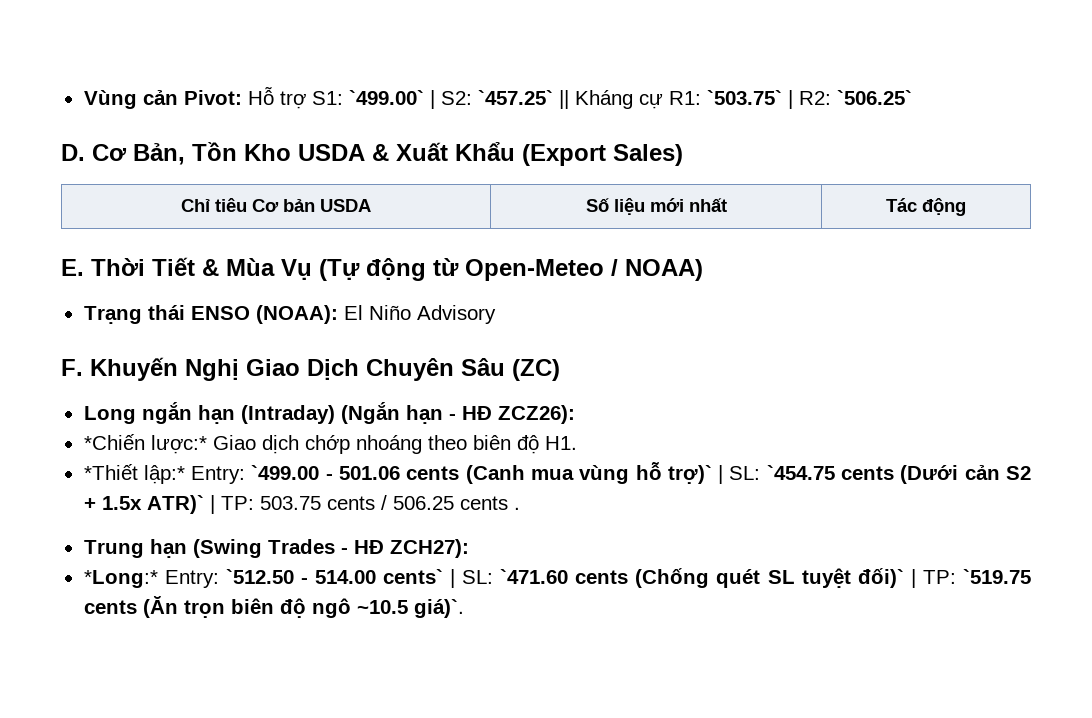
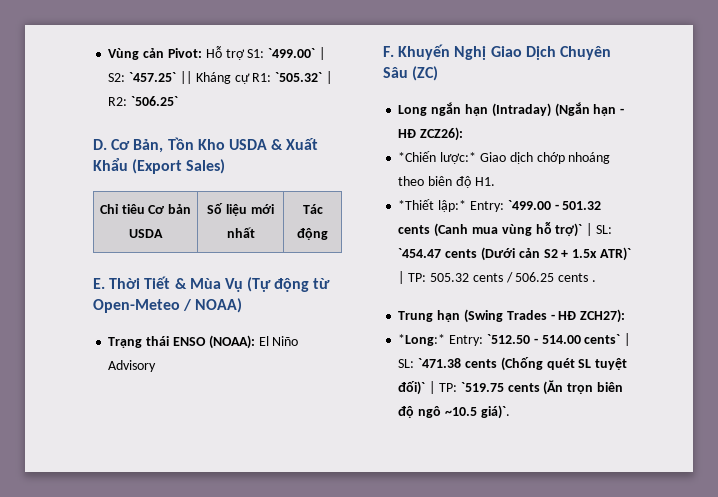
- Vùng cản Pivot: Hỗ trợ S1: `499.00` | S2: `457.25` || Kháng cự R1: `503.75` | R2: `506.25`
+ Vùng cản Pivot: Hỗ trợ S1: `499.00` | S2: `457.25` || Kháng cự R1: `505.32` | R2: `506.25`
- *Thiết lập:* Entry: `499.00 - 501.06 cents (Canh mua vùng hỗ trợ)` | SL: `454.75 cents (Dưới cản S2 + 1.5x ATR)` | TP: 503.75 cents / 506.25 cents .
+ *Thiết lập:* Entry: `499.00 - 501.32 cents (Canh mua vùng hỗ trợ)` | SL: `454.47 cents (Dưới cản S2 + 1.5x ATR)` | TP: 505.32 cents / 506.25 cents .
- *Long:* Entry: `512.50 - 514.00 cents` | SL: `471.60 cents (Chống quét SL tuyệt đối)` | TP: `519.75 cents (Ăn trọn biên độ ngô ~10.5 giá)`.
+ *Long:* Entry: `512.50 - 514.00 cents` | SL: `471.38 cents (Chống quét SL tuyệt đối)` | TP: `519.75 cents (Ăn trọn biên độ ngô ~10.5 giá)`.

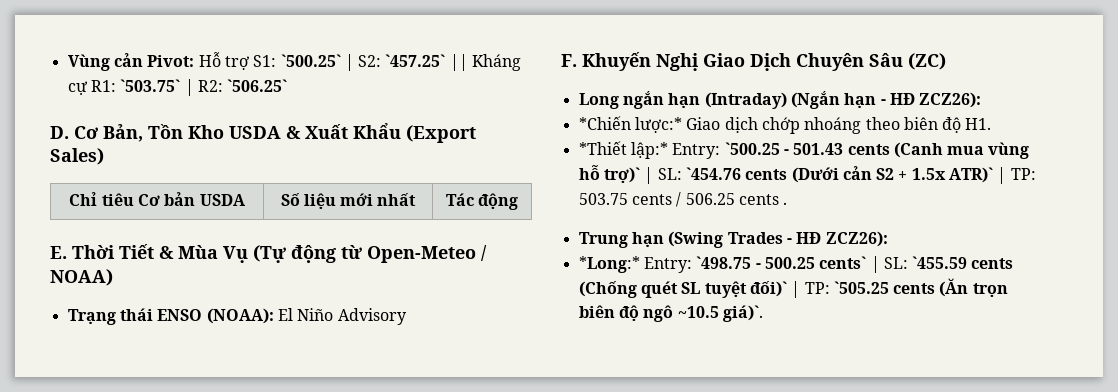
- Vùng cản Pivot: Hỗ trợ S1: `499.00` | S2: `457.25` || Kháng cự R1: `505.32` | R2: `506.25`
+ Vùng cản Pivot: Hỗ trợ S1: `500.25` | S2: `457.25` || Kháng cự R1: `503.75` | R2: `506.25`
- *Thiết lập:* Entry: `499.00 - 501.32 cents (Canh mua vùng hỗ trợ)` | SL: `454.47 cents (Dưới cản S2 + 1.5x ATR)` | TP: 505.32 cents / 506.25 cents .
+ *Thiết lập:* Entry: `500.25 - 501.43 cents (Canh mua vùng hỗ trợ)` | SL: `454.76 cents (Dưới cản S2 + 1.5x ATR)` | TP: 503.75 cents / 506.25 cents .
- Trung hạn (Swing Trades - HĐ ZCH27):
+ Trung hạn (Swing Trades - HĐ ZCZ26):
- *Long:* Entry: `512.50 - 514.00 cents` | SL: `471.38 cents (Chống quét SL tuyệt đối)` | TP: `519.75 cents (Ăn trọn biên độ ngô ~10.5 giá)`.
+ *Long:* Entry: `498.75 - 500.25 cents` | SL: `455.59 cents (Chống quét SL tuyệt đối)` | TP: `505.25 cents (Ăn trọn biên độ ngô ~10.5 giá)`.

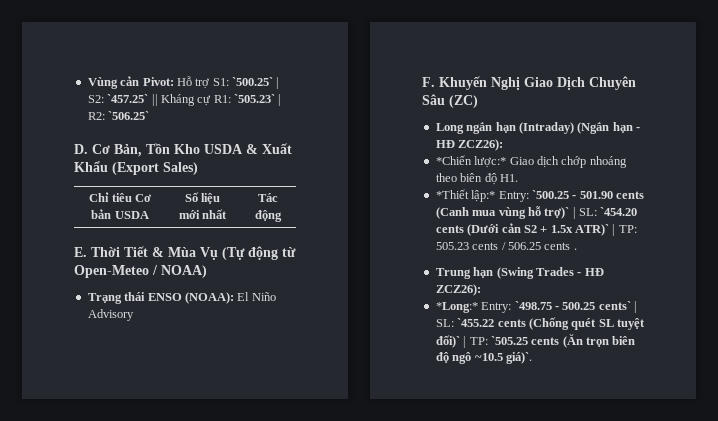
- Vùng cản Pivot: Hỗ trợ S1: `500.25` | S2: `457.25` || Kháng cự R1: `503.75` | R2: `506.25`
+ Vùng cản Pivot: Hỗ trợ S1: `500.25` | S2: `457.25` || Kháng cự R1: `505.23` | R2: `506.25`
- *Thiết lập:* Entry: `500.25 - 501.43 cents (Canh mua vùng hỗ trợ)` | SL: `454.76 cents (Dưới cản S2 + 1.5x ATR)` | TP: 503.75 cents / 506.25 cents .
+ *Thiết lập:* Entry: `500.25 - 501.90 cents (Canh mua vùng hỗ trợ)` | SL: `454.20 cents (Dưới cản S2 + 1.5x ATR)` | TP: 505.23 cents / 506.25 cents .
- *Long:* Entry: `498.75 - 500.25 cents` | SL: `455.59 cents (Chống quét SL tuyệt đối)` | TP: `505.25 cents (Ăn trọn biên độ ngô ~10.5 giá)`.
+ *Long:* Entry: `498.75 - 500.25 cents` | SL: `455.22 cents (Chống quét SL tuyệt đối)` | TP: `505.25 cents (Ăn trọn biên độ ngô ~10.5 giá)`.

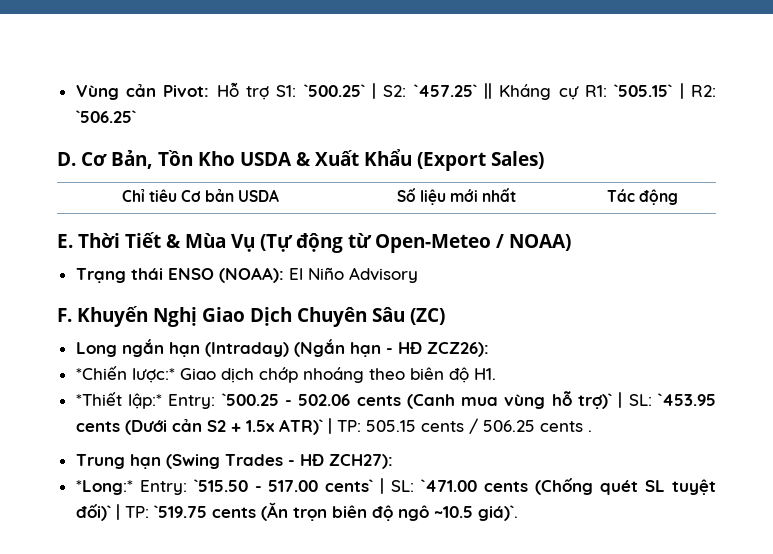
- Vùng cản Pivot: Hỗ trợ S1: `500.25` | S2: `457.25` || Kháng cự R1: `505.23` | R2: `506.25`
+ Vùng cản Pivot: Hỗ trợ S1: `500.25` | S2: `457.25` || Kháng cự R1: `505.15` | R2: `506.25`
- *Thiết lập:* Entry: `500.25 - 501.90 cents (Canh mua vùng hỗ trợ)` | SL: `454.20 cents (Dưới cản S2 + 1.5x ATR)` | TP: 505.23 cents / 506.25 cents .
+ *Thiết lập:* Entry: `500.25 - 502.06 cents (Canh mua vùng hỗ trợ)` | SL: `453.95 cents (Dưới cản S2 + 1.5x ATR)` | TP: 505.15 cents / 506.25 cents .
- Trung hạn (Swing Trades - HĐ ZCZ26):
+ Trung hạn (Swing Trades - HĐ ZCH27):
- *Long:* Entry: `498.75 - 500.25 cents` | SL: `455.22 cents (Chống quét SL tuyệt đối)` | TP: `505.25 cents (Ăn trọn biên độ ngô ~10.5 giá)`.
+ *Long:* Entry: `515.50 - 517.00 cents` | SL: `471.00 cents (Chống quét SL tuyệt đối)` | TP: `519.75 cents (Ăn trọn biên độ ngô ~10.5 giá)`.

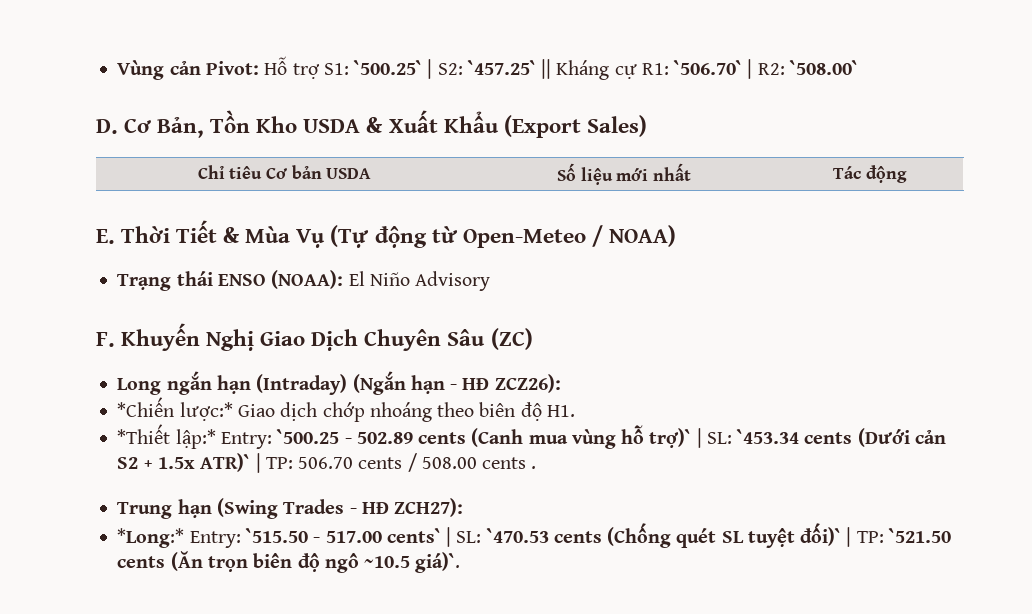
- Vùng cản Pivot: Hỗ trợ S1: `500.25` | S2: `457.25` || Kháng cự R1: `505.15` | R2: `506.25`
+ Vùng cản Pivot: Hỗ trợ S1: `500.25` | S2: `457.25` || Kháng cự R1: `506.70` | R2: `508.00`
- *Thiết lập:* Entry: `500.25 - 502.06 cents (Canh mua vùng hỗ trợ)` | SL: `453.95 cents (Dưới cản S2 + 1.5x ATR)` | TP: 505.15 cents / 506.25 cents .
+ *Thiết lập:* Entry: `500.25 - 502.89 cents (Canh mua vùng hỗ trợ)` | SL: `453.34 cents (Dưới cản S2 + 1.5x ATR)` | TP: 506.70 cents / 508.00 cents .
- *Long:* Entry: `515.50 - 517.00 cents` | SL: `471.00 cents (Chống quét SL tuyệt đối)` | TP: `519.75 cents (Ăn trọn biên độ ngô ~10.5 giá)`.
+ *Long:* Entry: `515.50 - 517.00 cents` | SL: `470.53 cents (Chống quét SL tuyệt đối)` | TP: `521.50 cents (Ăn trọn biên độ ngô ~10.5 giá)`.

